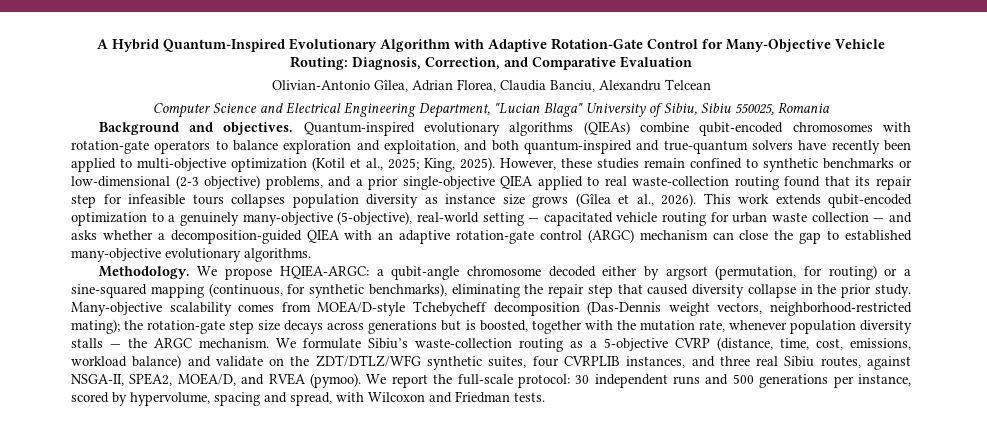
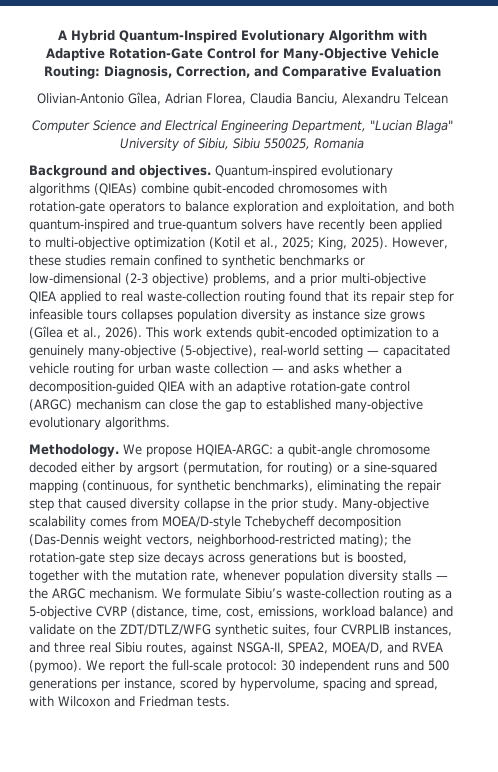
- However, these studies remain confined to synthetic benchmarks or low-dimensional (2-3 objective) problems, and a prior single-objective QIEA applied to real waste-collection routing found that its repair step for infeasible tours collapses population diversity as instance size grows (Gîlea et al., 2026).
+ However, these studies remain confined to synthetic benchmarks or low-dimensional (2-3 objective) problems, and a prior multi-objective QIEA applied to real waste-collection routing found that its repair step for infeasible tours collapses population diversity as instance size grows (Gîlea et al., 2026).

